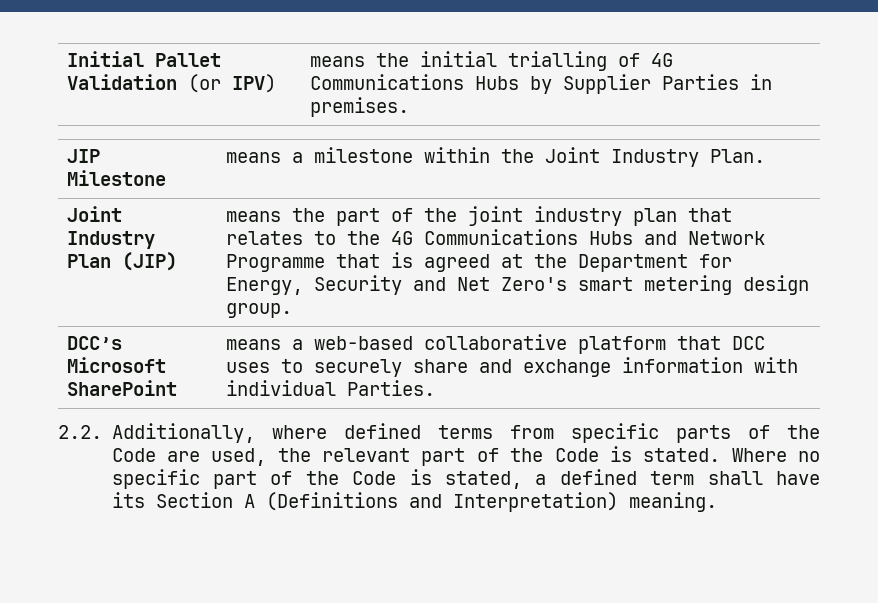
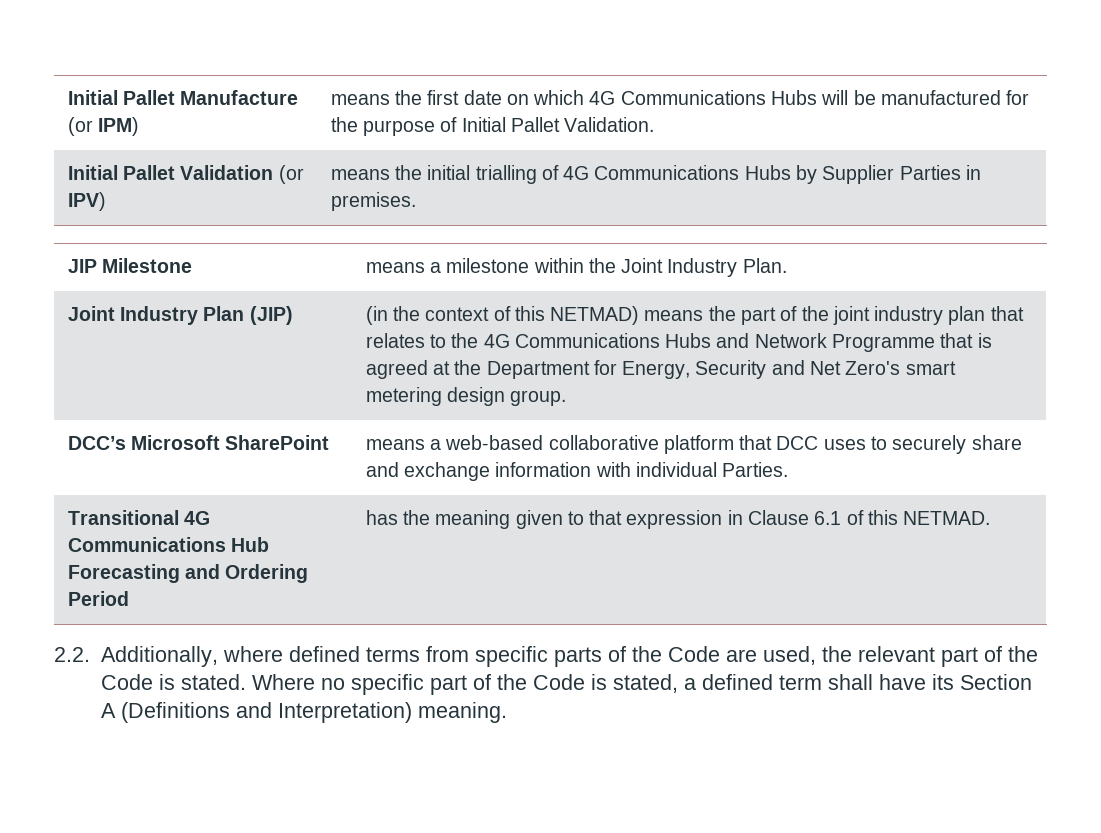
+ Initial Pallet Manufacture (or IPM) | means the first date on which 4G Communications Hubs will be manufactured for the purpose of Initial Pallet Validation.
- means the part of the joint industry plan that relates to the 4G Communications Hubs and Network Programme that is agreed at the Department for Energy, Security and Net Zero's smart metering design group.
+ (in the context of this NETMAD) means the part of the joint industry plan that relates to the 4G Communications Hubs and Network Programme that is agreed at the Department for Energy, Security and Net Zero's smart metering design group.
+ Transitional 4G Communications Hub Forecasting and Ordering Period | has the meaning given to that expression in Clause 6.1 of this NETMAD.

